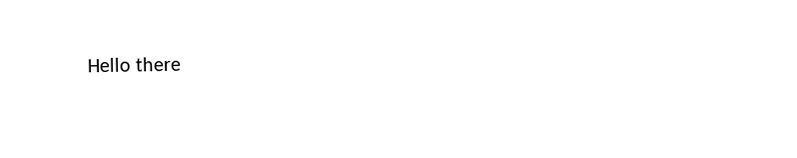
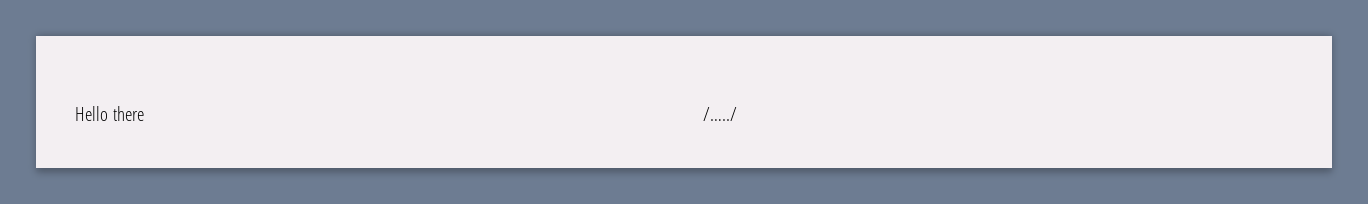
+ /…../

